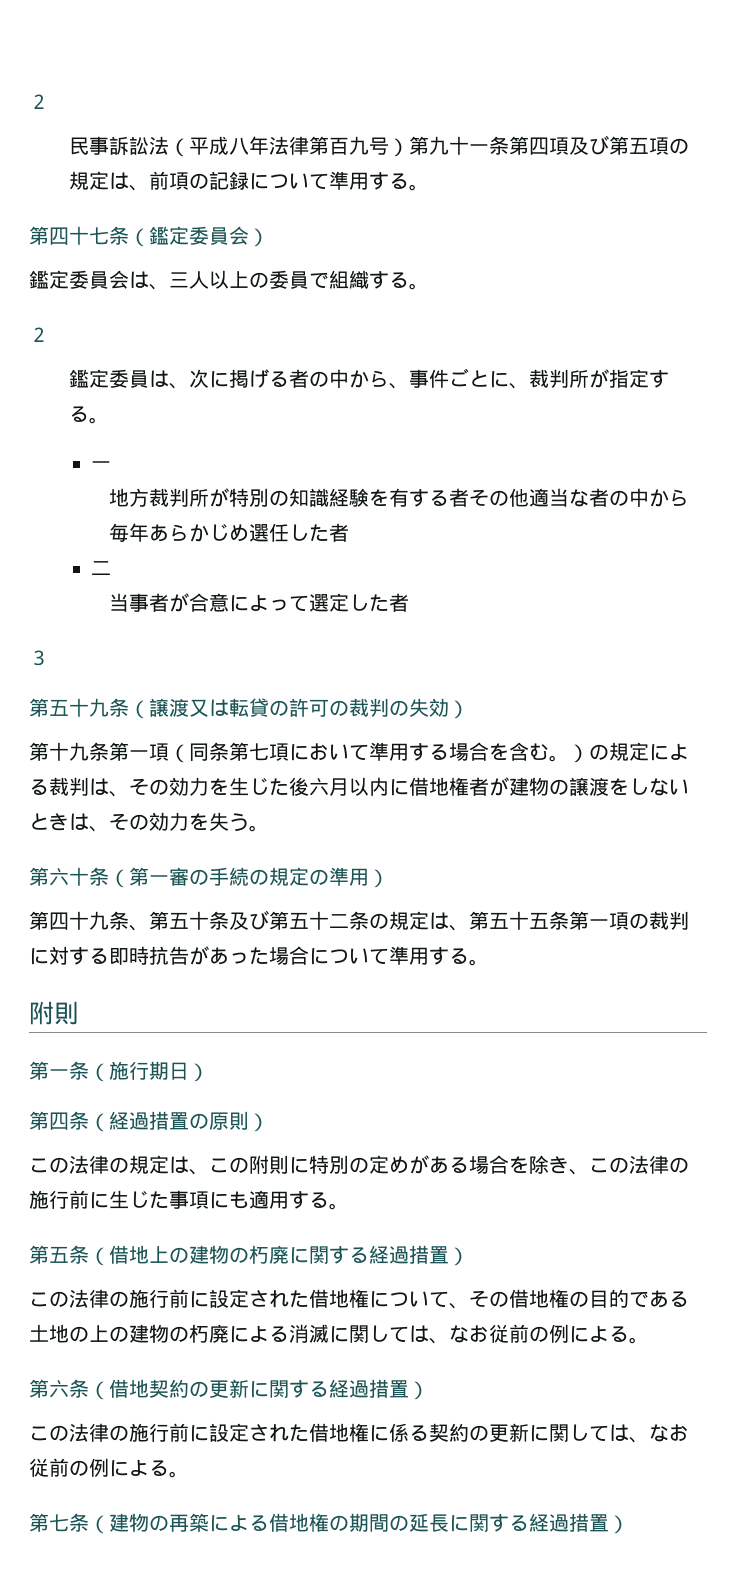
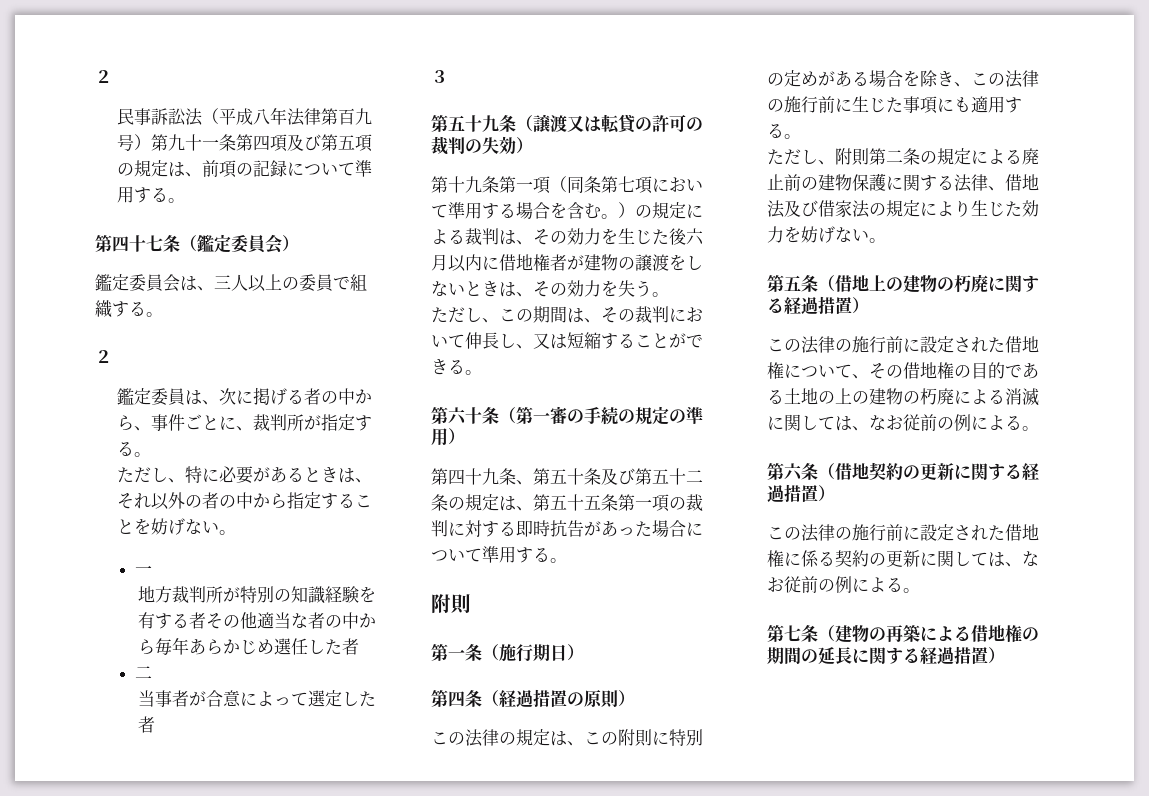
+ ただし、特に必要があるときは、それ以外の者の中から指定することを妨げない。
+ ただし、この期間は、その裁判において伸長し、又は短縮することができる。
+ ただし、附則第二条の規定による廃止前の建物保護に関する法律、借地法及び借家法の規定により生じた効力を妨げない。

